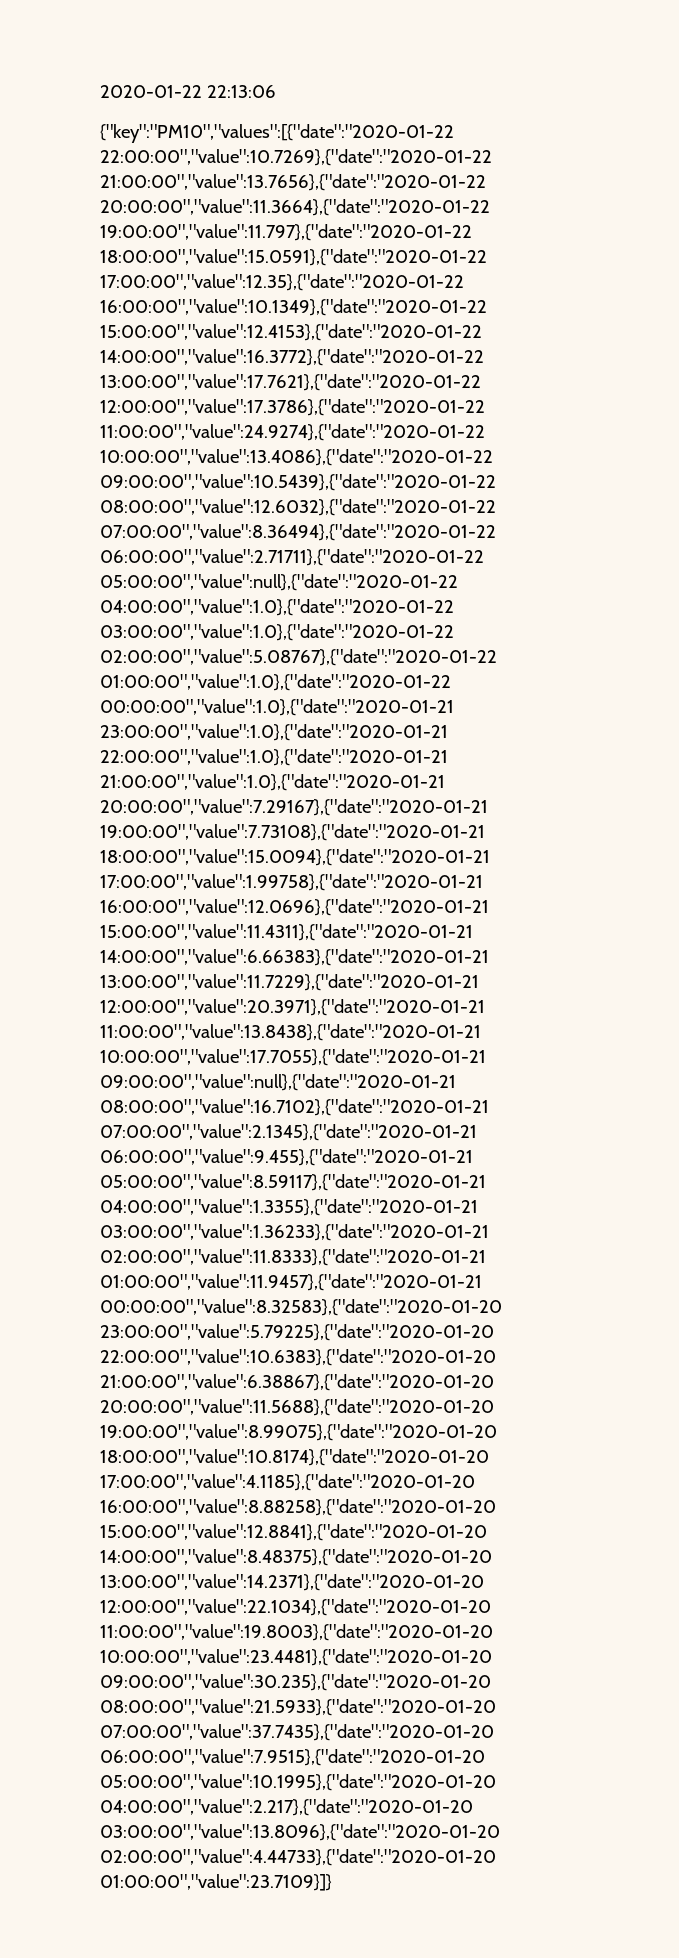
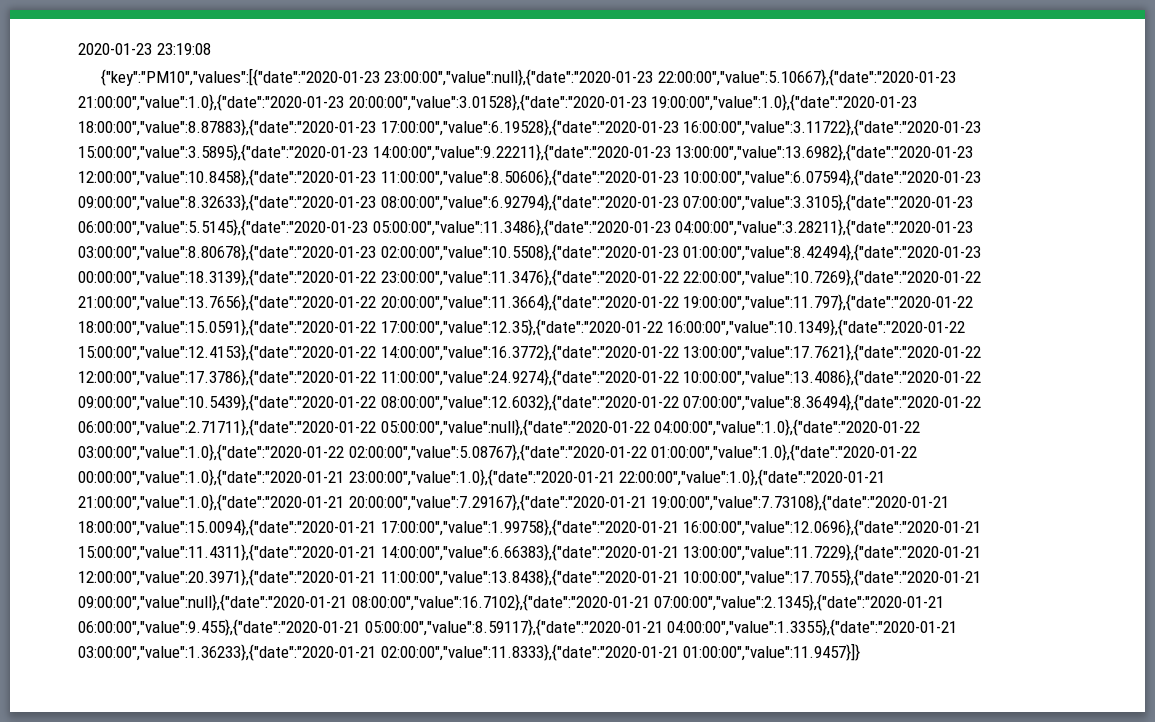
- 2020-01-22 22:13:06
- {"key":"PM10","values":[{"date":"2020-01-22 22:00:00","value":10.7269},{"date":"2020-01-22 21:00:00","value":13.7656},{"date":"2020-01-22 20:00:00","value":11.3664},{"date":"2020-01-22 19:00:00","value":11.797},{"date":"2020-01-22 18:00:00","value":15.0591},{"date":"2020-01-22 17:00:00","value":12.35},{"date":"2020-01-22 16:00:00","value":10.1349},{"date":"2020-01-22 15:00:00","value":12.4153},{"date":"2020-01-22 14:00:00","value":16.3772},{"date":"2020-01-22 13:00:00","value":17.7621},{"date":"2020-01-22 12:00:00","value":17.3786},{"date":"2020-01-22 11:00:00","value":24.9274},{"date":"2020-01-22 10:00:00","value":13.4086},{"date":"2020-01-22 09:00:00","value":10.5439},{"date":"2020-01-22 08:00:00","value":12.6032},{"date":"2020-01-22 07:00:00","value":8.36494},{"date":"2020-01-22 06:00:00","value":2.71711},{"date":"2020-01-22 05:00:00","value":null},{"date":"2020-01-22 04:00:00","value":1.0},{"date":"2020-01-22 03:00:00","value":1.0},{"date":"2020-01-22 02:00:00","value":5.08767},{"date":"2020-01-22 01:00:00","value":1.0},{"date":"2020-01-22 00:00:00","value":1.0},{"date":"2020-01-21 23:00:00","value":1.0},{"date":"2020-01-21 22:00:00","value":1.0},{"date":"2020-01-21 21:00:00","value":1.0},{"date":"2020-01-21 20:00:00","value":7.29167},{"date":"2020-01-21 19:00:00","value":7.73108},{"date":"2020-01-21 18:00:00","value":15.0094},{"date":"2020-01-21 17:00:00","value":1.99758},{"date":"2020-01-21 16:00:00","value":12.0696},{"date":"2020-01-21 15:00:00","value":11.4311},{"date":"2020-01-21 14:00:00","value":6.66383},{"date":"2020-01-21 13:00:00","value":11.7229},{"date":"2020-01-21 12:00:00","value":20.3971},{"date":"2020-01-21 11:00:00","value":13.8438},{"date":"2020-01-21 10:00:00","value":17.7055},{"date":"2020-01-21 09:00:00","value":null},{"date":"2020-01-21 08:00:00","value":16.7102},{"date":"2020-01-21 07:00:00","value":2.1345},{"date":"2020-01-21 06:00:00","value":9.455},{"date":"2020-01-21 05:00:00","value":8.59117},{"date":"2020-01-21 04:00:00","value":1.3355},{"date":"2020-01-21 03:00:00","value":1.36233},{"date":"2020-01-21 02:00:00","value":11.8333},{"date":"2020-01-21 01:00:00","value":11.9457},{"date":"2020-01-21 00:00:00","value":8.32583},{"date":"2020-01-20 23:00:00","value":5.79225},{"date":"2020-01-20 22:00:00","value":10.6383},{"date":"2020-01-20 21:00:00","value":6.38867},{"date":"2020-01-20 20:00:00","value":11.5688},{"date":"2020-01-20 19:00:00","value":8.99075},{"date":"2020-01-20 18:00:00","value":10.8174},{"date":"2020-01-20 17:00:00","value":4.1185},{"date":"2020-01-20 16:00:00","value":8.88258},{"date":"2020-01-20 15:00:00","value":12.8841},{"date":"2020-01-20 14:00:00","value":8.48375},{"date":"2020-01-20 13:00:00","value":14.2371},{"date":"2020-01-20 12:00:00","value":22.1034},{"date":"2020-01-20 11:00:00","value":19.8003},{"date":"2020-01-20 10:00:00","value":23.4481},{"date":"2020-01-20 09:00:00","value":30.235},{"date":"2020-01-20 08:00:00","value":21.5933},{"date":"2020-01-20 07:00:00","value":37.7435},{"date":"2020-01-20 06:00:00","value":7.9515},{"date":"2020-01-20 05:00:00","value":10.1995},{"date":"2020-01-20 04:00:00","value":2.217},{"date":"2020-01-20 03:00:00","value":13.8096},{"date":"2020-01-20 02:00:00","value":4.44733},{"date":"2020-01-20 01:00:00","value":23.7109}]}
+ 2020-01-23 23:19:08
+ {"key":"PM10","values":[{"date":"2020-01-23 23:00:00","value":null},{"date":"2020-01-23 22:00:00","value":5.10667},{"date":"2020-01-23 21:00:00","value":1.0},{"date":"2020-01-23 20:00:00","value":3.01528},{"date":"2020-01-23 19:00:00","value":1.0},{"date":"2020-01-23 18:00:00","value":8.87883},{"date":"2020-01-23 17:00:00","value":6.19528},{"date":"2020-01-23 16:00:00","value":3.11722},{"date":"2020-01-23 15:00:00","value":3.5895},{"date":"2020-01-23 14:00:00","value":9.22211},{"date":"2020-01-23 13:00:00","value":13.6982},{"date":"2020-01-23 12:00:00","value":10.8458},{"date":"2020-01-23 11:00:00","value":8.50606},{"date":"2020-01-23 10:00:00","value":6.07594},{"date":"2020-01-23 09:00:00","value":8.32633},{"date":"2020-01-23 08:00:00","value":6.92794},{"date":"2020-01-23 07:00:00","value":3.3105},{"date":"2020-01-23 06:00:00","value":5.5145},{"date":"2020-01-23 05:00:00","value":11.3486},{"date":"2020-01-23 04:00:00","value":3.28211},{"date":"2020-01-23 03:00:00","value":8.80678},{"date":"2020-01-23 02:00:00","value":10.5508},{"date":"2020-01-23 01:00:00","value":8.42494},{"date":"2020-01-23 00:00:00","value":18.3139},{"date":"2020-01-22 23:00:00","value":11.3476},{"date":"2020-01-22 22:00:00","value":10.7269},{"date":"2020-01-22 21:00:00","value":13.7656},{"date":"2020-01-22 20:00:00","value":11.3664},{"date":"2020-01-22 19:00:00","value":11.797},{"date":"2020-01-22 18:00:00","value":15.0591},{"date":"2020-01-22 17:00:00","value":12.35},{"date":"2020-01-22 16:00:00","value":10.1349},{"date":"2020-01-22 15:00:00","value":12.4153},{"date":"2020-01-22 14:00:00","value":16.3772},{"date":"2020-01-22 13:00:00","value":17.7621},{"date":"2020-01-22 12:00:00","value":17.3786},{"date":"2020-01-22 11:00:00","value":24.9274},{"date":"2020-01-22 10:00:00","value":13.4086},{"date":"2020-01-22 09:00:00","value":10.5439},{"date":"2020-01-22 08:00:00","value":12.6032},{"date":"2020-01-22 07:00:00","value":8.36494},{"date":"2020-01-22 06:00:00","value":2.71711},{"date":"2020-01-22 05:00:00","value":null},{"date":"2020-01-22 04:00:00","value":1.0},{"date":"2020-01-22 03:00:00","value":1.0},{"date":"2020-01-22 02:00:00","value":5.08767},{"date":"2020-01-22 01:00:00","value":1.0},{"date":"2020-01-22 00:00:00","value":1.0},{"date":"2020-01-21 23:00:00","value":1.0},{"date":"2020-01-21 22:00:00","value":1.0},{"date":"2020-01-21 21:00:00","value":1.0},{"date":"2020-01-21 20:00:00","value":7.29167},{"date":"2020-01-21 19:00:00","value":7.73108},{"date":"2020-01-21 18:00:00","value":15.0094},{"date":"2020-01-21 17:00:00","value":1.99758},{"date":"2020-01-21 16:00:00","value":12.0696},{"date":"2020-01-21 15:00:00","value":11.4311},{"date":"2020-01-21 14:00:00","value":6.66383},{"date":"2020-01-21 13:00:00","value":11.7229},{"date":"2020-01-21 12:00:00","value":20.3971},{"date":"2020-01-21 11:00:00","value":13.8438},{"date":"2020-01-21 10:00:00","value":17.7055},{"date":"2020-01-21 09:00:00","value":null},{"date":"2020-01-21 08:00:00","value":16.7102},{"date":"2020-01-21 07:00:00","value":2.1345},{"date":"2020-01-21 06:00:00","value":9.455},{"date":"2020-01-21 05:00:00","value":8.59117},{"date":"2020-01-21 04:00:00","value":1.3355},{"date":"2020-01-21 03:00:00","value":1.36233},{"date":"2020-01-21 02:00:00","value":11.8333},{"date":"2020-01-21 01:00:00","value":11.9457}]}

